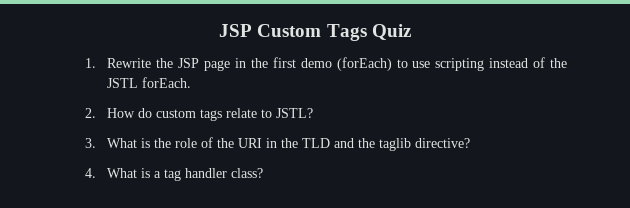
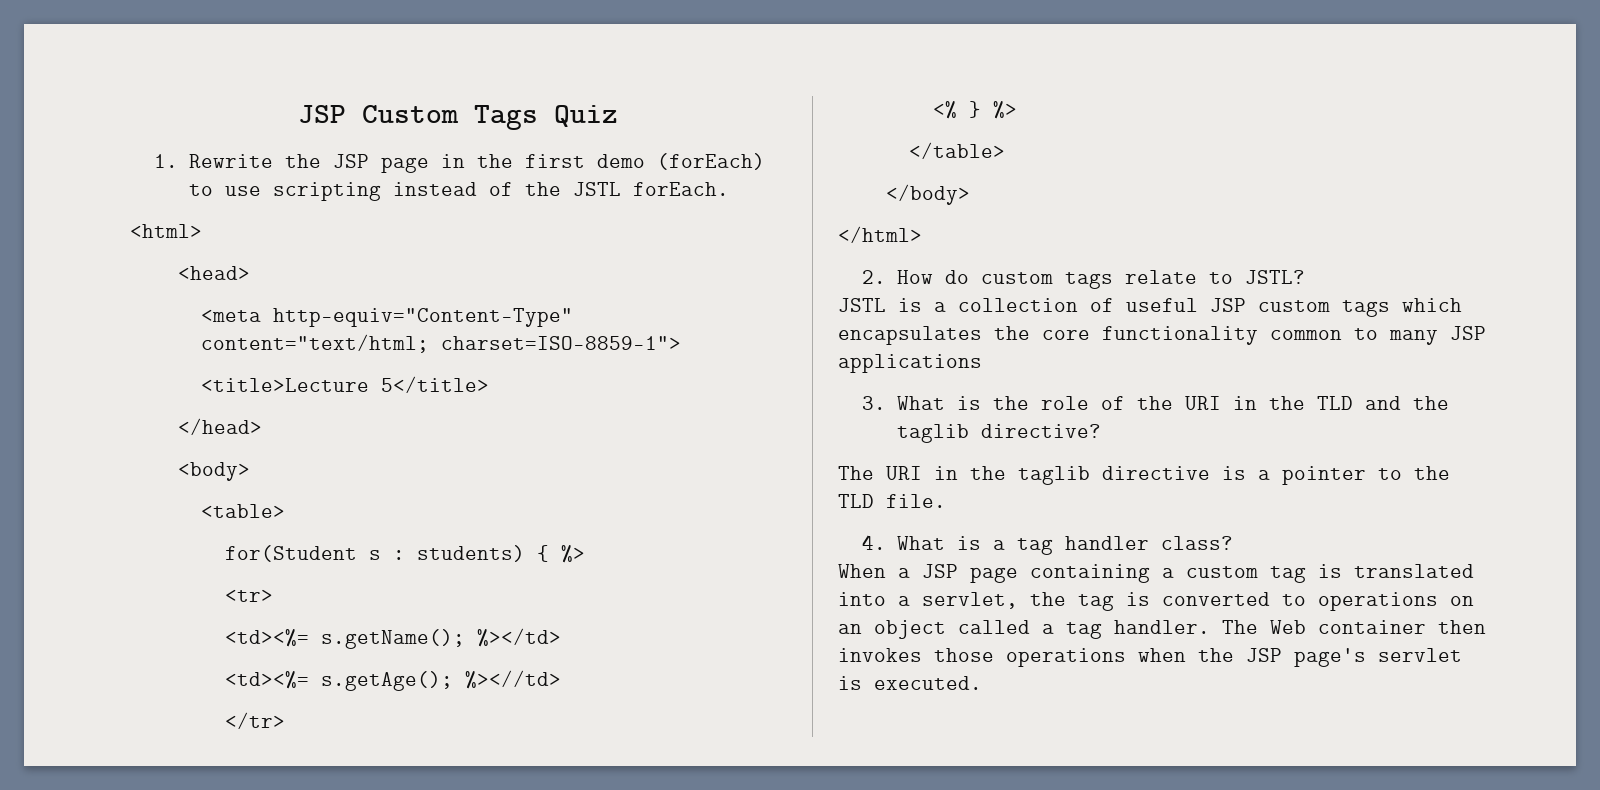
+ <html>
+ <head>
+ <meta http-equiv="Content-Type" content="text/html; charset=ISO-8859-1">
+ <title>Lecture 5</title>
+ </head>
+ <body>
+ <table>
+ for(Student s : students) { %>
+ <tr>
+ <td><%= s.getName(); %></td>
+ <td><%= s.getAge(); %><//td>
+ </tr>
+ <% } %>
+ </table>
+ </body>
+ </html>
+ JSTL is a collection of useful JSP custom tags which encapsulates the core functionality common to many JSP applications
+ The URI in the taglib directive is a pointer to the TLD file.
+ When a JSP page containing a custom tag is translated into a servlet, the tag is converted to operations on an object called a tag handler. The Web container then invokes those operations when the JSP page's servlet is executed.

